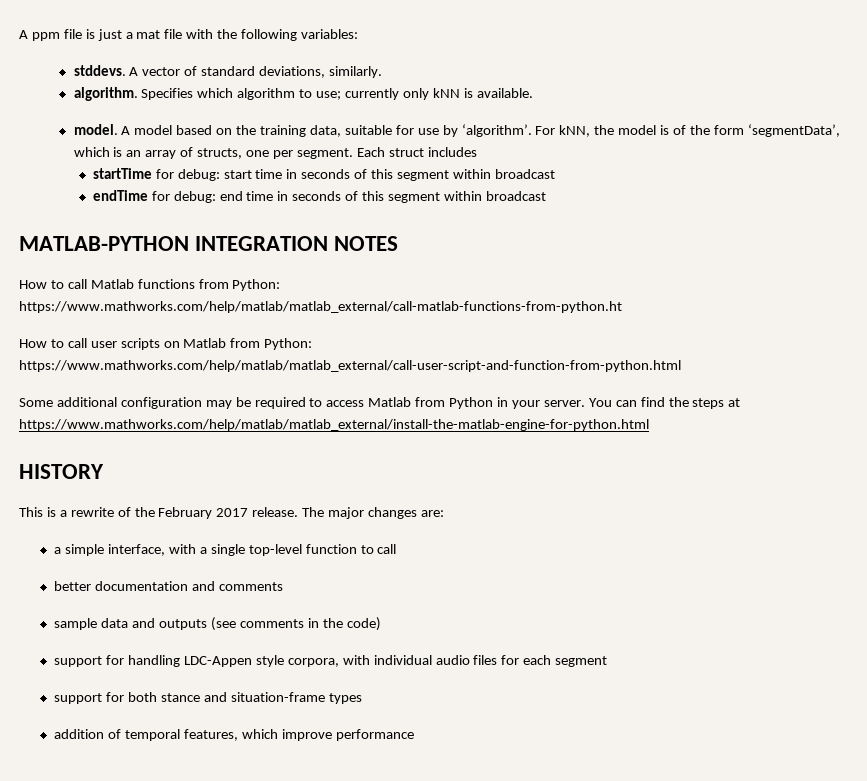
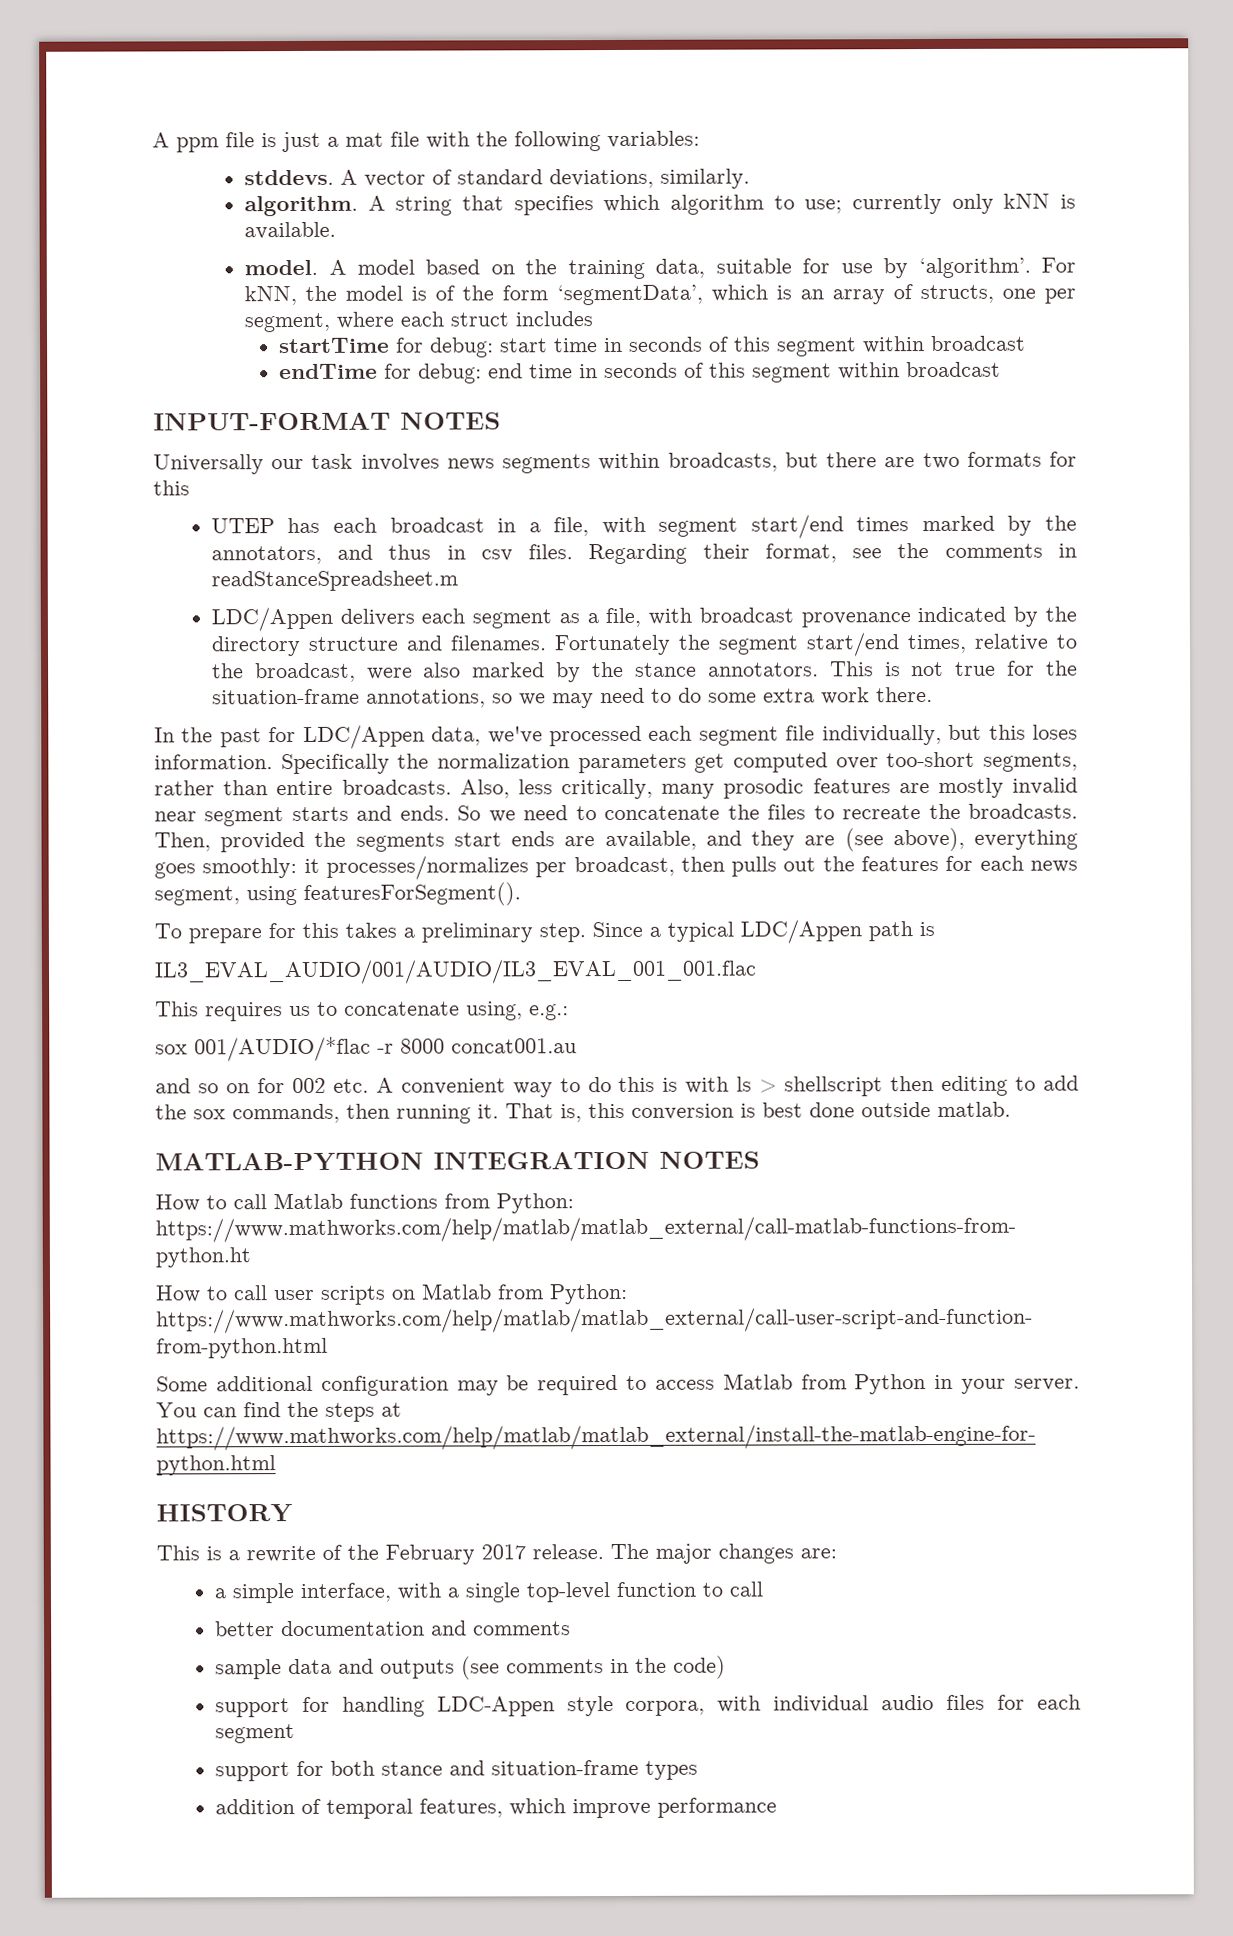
- Specifies which algorithm to use; currently only kNN is available.
+ A string that specifies which algorithm to use; currently only kNN is available.
- For kNN, the model is of the form ‘segmentData’, which is an array of structs, one per segment. Each struct includes
+ For kNN, the model is of the form ‘segmentData’, which is an array of structs, one per segment, where each struct includes
+ INPUT-FORMAT NOTES
+ Universally our task involves news segments within broadcasts, but there are two formats for this
+ UTEP has each broadcast in a file, with segment start/end times marked by the annotators, and thus in csv files. Regarding their format, see the comments in readStanceSpreadsheet.m
+ LDC/Appen delivers each segment as a file, with broadcast provenance indicated by the directory structure and filenames. Fortunately the segment start/end times, relative to the broadcast, were also marked by the stance annotators. This is not true for the situation-frame annotations, so we may need to do some extra work there.
+ In the past for LDC/Appen data, we've processed each segment file individually, but this loses information. Specifically the normalization parameters get computed over too-short segments, rather than entire broadcasts. Also, less critically, many prosodic features are mostly invalid near segment starts and ends. So we need to concatenate the files to recreate the broadcasts. Then, provided the segments start ends are available, and they are (see above), everything goes smoothly: it processes/normalizes per broadcast, then pulls out the features for each news segment, using featuresForSegment().
+ To prepare for this takes a preliminary step. Since a typical LDC/Appen path is
+ IL3_EVAL_AUDIO/001/AUDIO/IL3_EVAL_001_001.flac
+ This requires us to concatenate using, e.g.:
+ sox 001/AUDIO/*flac -r 8000 concat001.au
+ and so on for 002 etc. A convenient way to do this is with ls > shellscript then editing to add the sox commands, then running it. That is, this conversion is best done outside matlab.

